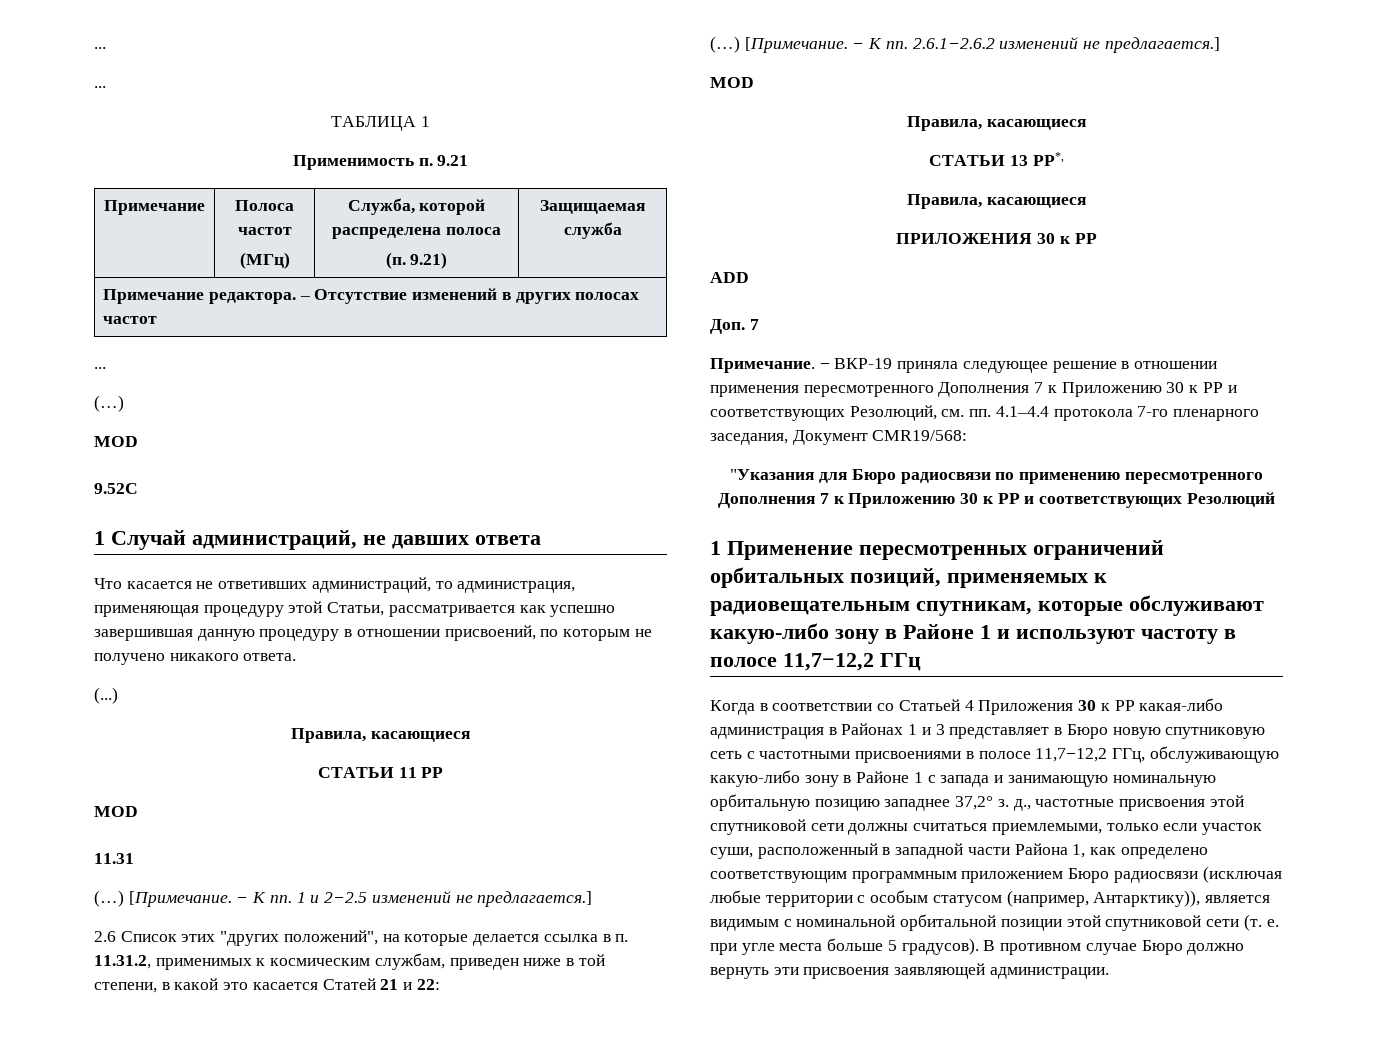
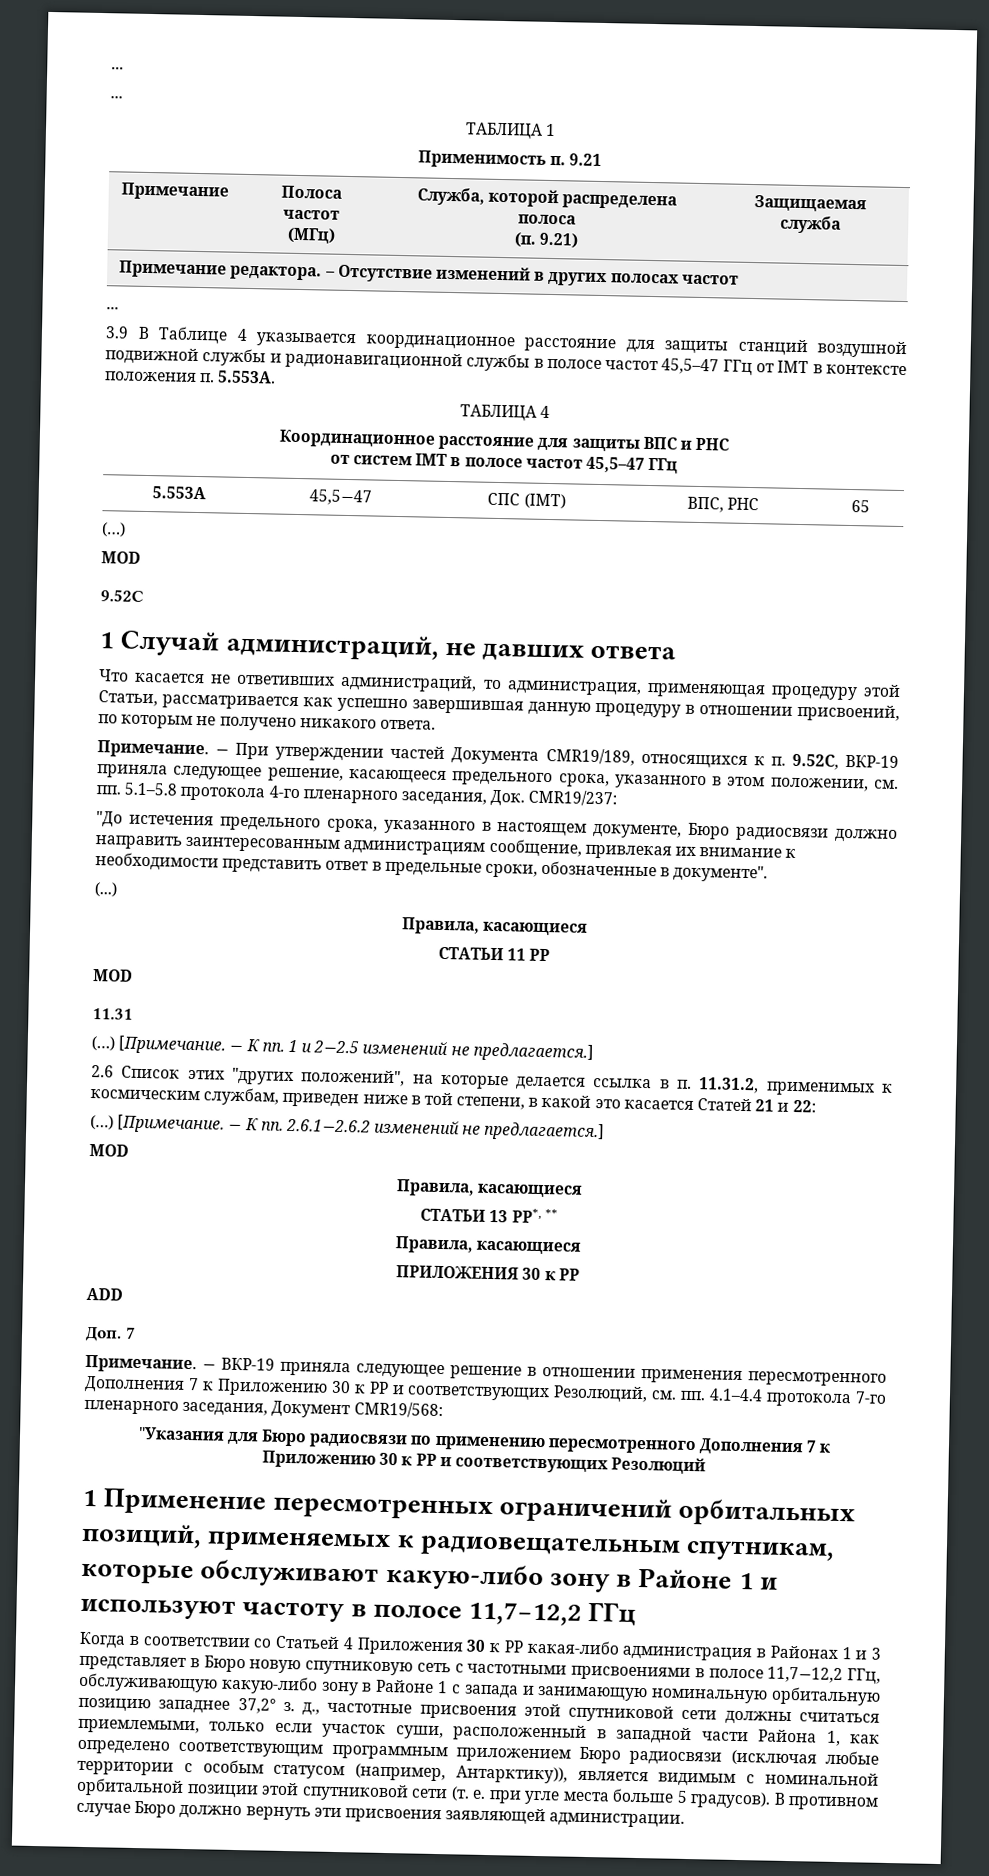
+ 3.9 В Таблице 4 указывается координационное расстояние для защиты станций воздушной подвижной службы и радионавигационной службы в полосе частот 45,5–47 ГГц от IMT в контексте положения п. 5.553A.
+ ТАБЛИЦА 4
+ Координационное расстояние для защиты ВПС и РНС
+ от систем IMT в полосе частот 45,5–47 ГГц
+ 5.553A | 45,5−47 | СПС (IMT) | ВПС, РНС | 65
+ Примечание. − При утверждении частей Документа CMR19/189, относящихся к п. 9.52C, ВКР-19 приняла следующее решение, касающееся предельного срока, указанного в этом положении, см. пп. 5.1–5.8 протокола 4-го пленарного заседания, Док. CMR19/237:
+ "До истечения предельного срока, указанного в настоящем документе, Бюро радиосвязи должно направить заинтересованным администрациям сообщение, привлекая их внимание к необходимости представить ответ в предельные сроки, обозначенные в документе".
- СТАТЬИ 13 РР*,
+ СТАТЬИ 13 РР*, **

